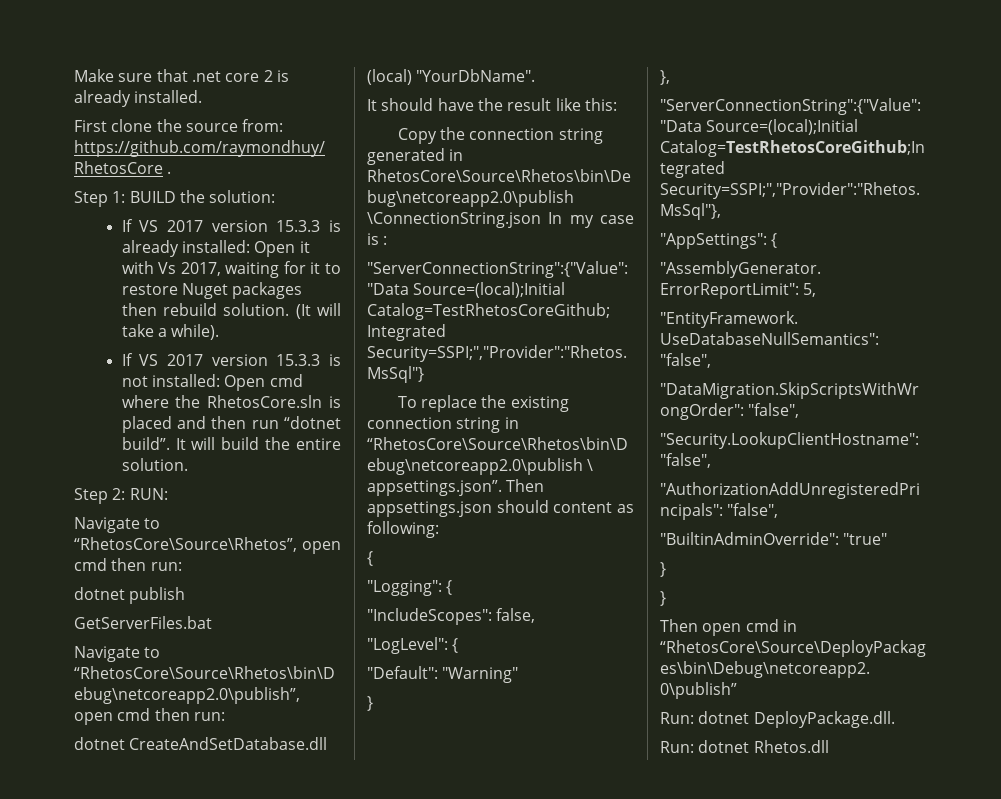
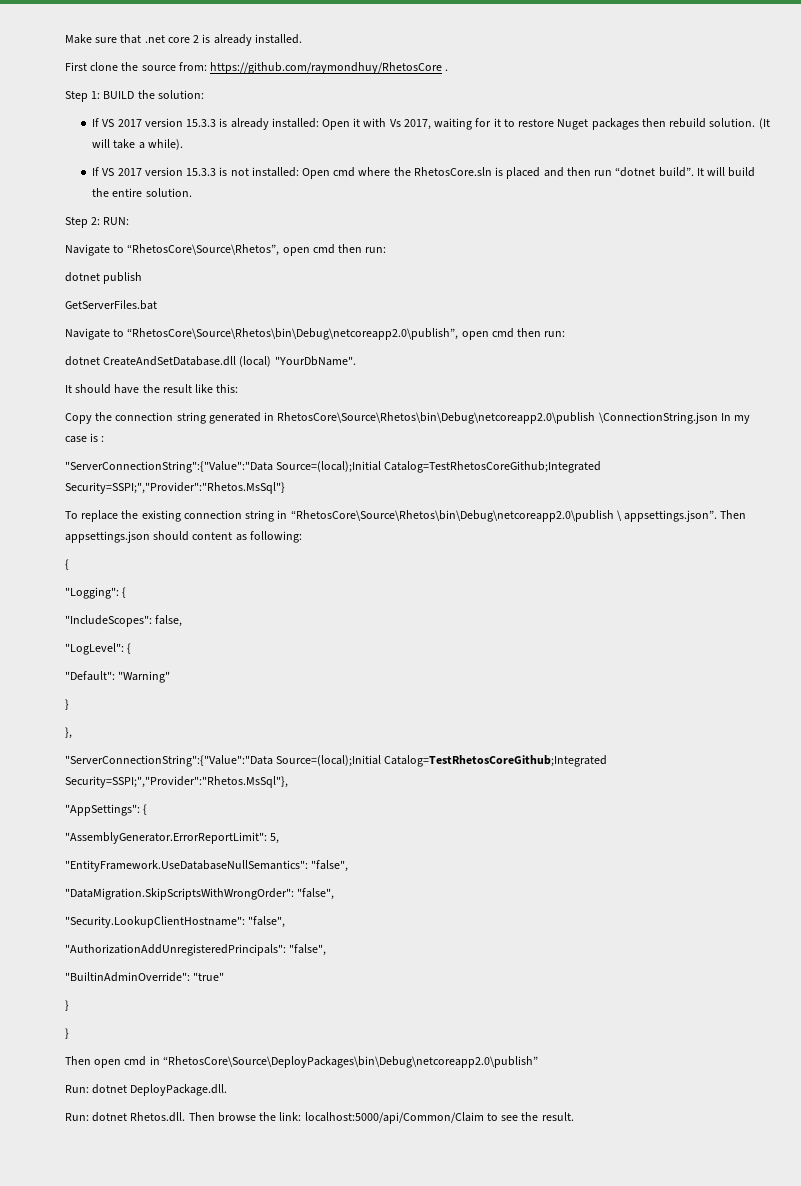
- Run: dotnet Rhetos.dll
+ Run: dotnet Rhetos.dll. Then browse the link: localhost:5000/api/Common/Claim to see the result.

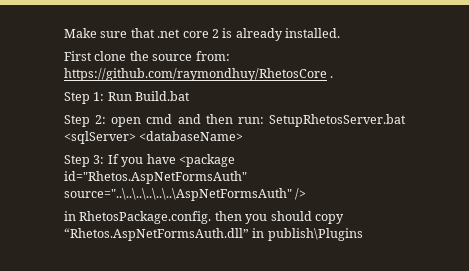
- Step 1: BUILD the solution:
- If VS 2017 version 15.3.3 is already installed: Open it with Vs 2017, waiting for it to restore Nuget packages then rebuild solution. (It will take a while).
- If VS 2017 version 15.3.3 is not installed: Open cmd where the RhetosCore.sln is placed and then run “dotnet build”. It will build the entire solution.
- Step 2: RUN:
- Navigate to “RhetosCore\Source\Rhetos”, open cmd then run:
- dotnet publish
- GetServerFiles.bat
- Navigate to “RhetosCore\Source\Rhetos\bin\Debug\netcoreapp2.0\publish”, open cmd then run:
- dotnet CreateAndSetDatabase.dll (local) "YourDbName".
- It should have the result like this:
- Copy the connection string generated in RhetosCore\Source\Rhetos\bin\Debug\netcoreapp2.0\publish \ConnectionString.json In my case is :
- "ServerConnectionString":{"Value":"Data Source=(local);Initial Catalog=TestRhetosCoreGithub;Integrated Security=SSPI;","Provider":"Rhetos.MsSql"}
- To replace the existing connection string in “RhetosCore\Source\Rhetos\bin\Debug\netcoreapp2.0\publish \ appsettings.json”. Then appsettings.json should content as following:
- {
- "Logging": {
- "IncludeScopes": false,
- "LogLevel": {
- "Default": "Warning"
- }
- },
- "ServerConnectionString":{"Value":"Data Source=(local);Initial Catalog=TestRhetosCoreGithub;Integrated Security=SSPI;","Provider":"Rhetos.MsSql"},
- "AppSettings": {
- "AssemblyGenerator.ErrorReportLimit": 5,
- "EntityFramework.UseDatabaseNullSemantics": "false",
- "DataMigration.SkipScriptsWithWrongOrder": "false",
- "Security.LookupClientHostname": "false",
- "AuthorizationAddUnregisteredPrincipals": "false",
- "BuiltinAdminOverride": "true"
- }
- }
- Then open cmd in “RhetosCore\Source\DeployPackages\bin\Debug\netcoreapp2.0\publish”
- Run: dotnet DeployPackage.dll.
- Run: dotnet Rhetos.dll. Then browse the link: localhost:5000/api/Common/Claim to see the result.
+ Step 1: Run Build.bat
+ Step 2: open cmd and then run: SetupRhetosServer.bat <sqlServer> <databaseName>
+ Step 3: If you have <package id="Rhetos.AspNetFormsAuth" source="..\..\..\..\..\..\AspNetFormsAuth" />
+ in RhetosPackage.config. then you should copy “Rhetos.AspNetFormsAuth.dll” in publish\Plugins

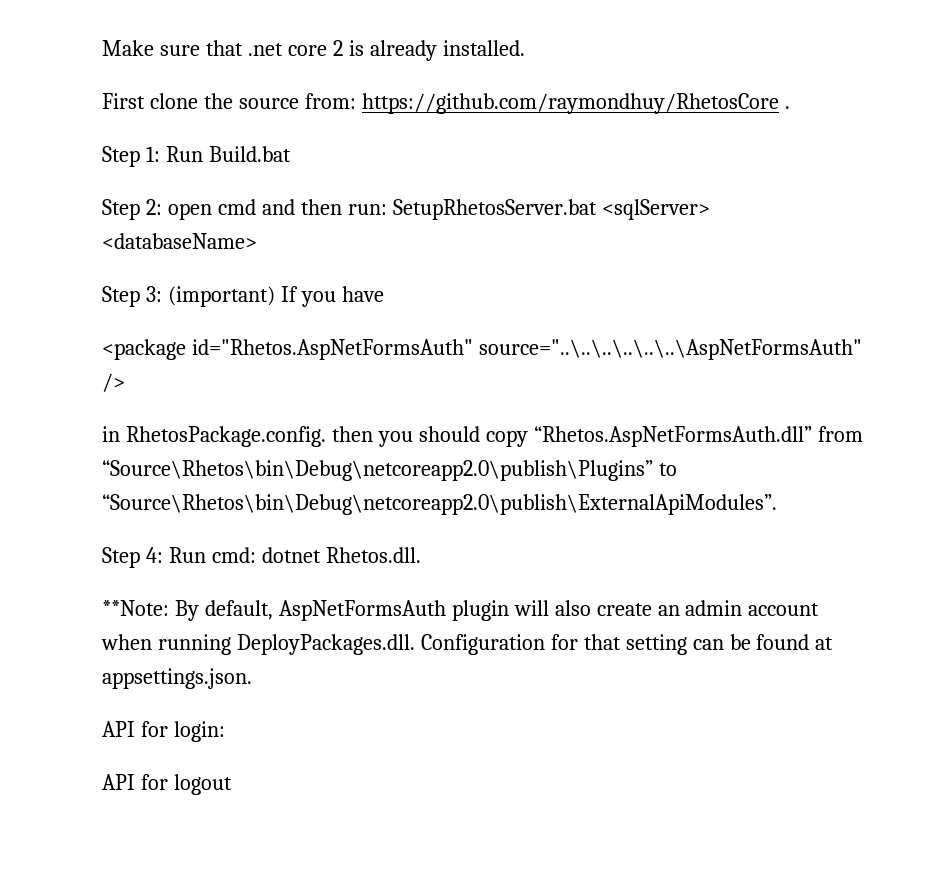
- Step 3: If you have <package id="Rhetos.AspNetFormsAuth" source="..\..\..\..\..\..\AspNetFormsAuth" />
+ Step 3: (important) If you have
+ <package id="Rhetos.AspNetFormsAuth" source="..\..\..\..\..\..\AspNetFormsAuth" />
- in RhetosPackage.config. then you should copy “Rhetos.AspNetFormsAuth.dll” in publish\Plugins
+ in RhetosPackage.config. then you should copy “Rhetos.AspNetFormsAuth.dll” from “Source\Rhetos\bin\Debug\netcoreapp2.0\publish\Plugins” to “Source\Rhetos\bin\Debug\netcoreapp2.0\publish\ExternalApiModules”.
+ Step 4: Run cmd: dotnet Rhetos.dll.
+ **Note: By default, AspNetFormsAuth plugin will also create an admin account when running DeployPackages.dll. Configuration for that setting can be found at appsettings.json.
+ API for login:
+ API for logout

